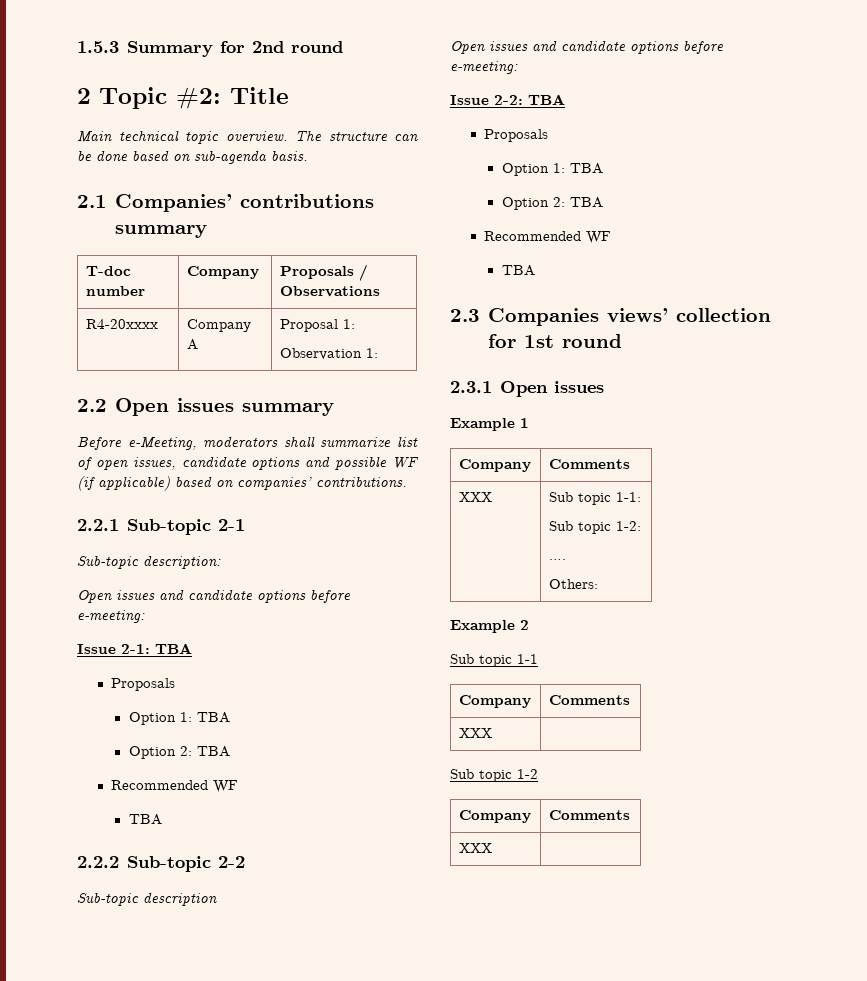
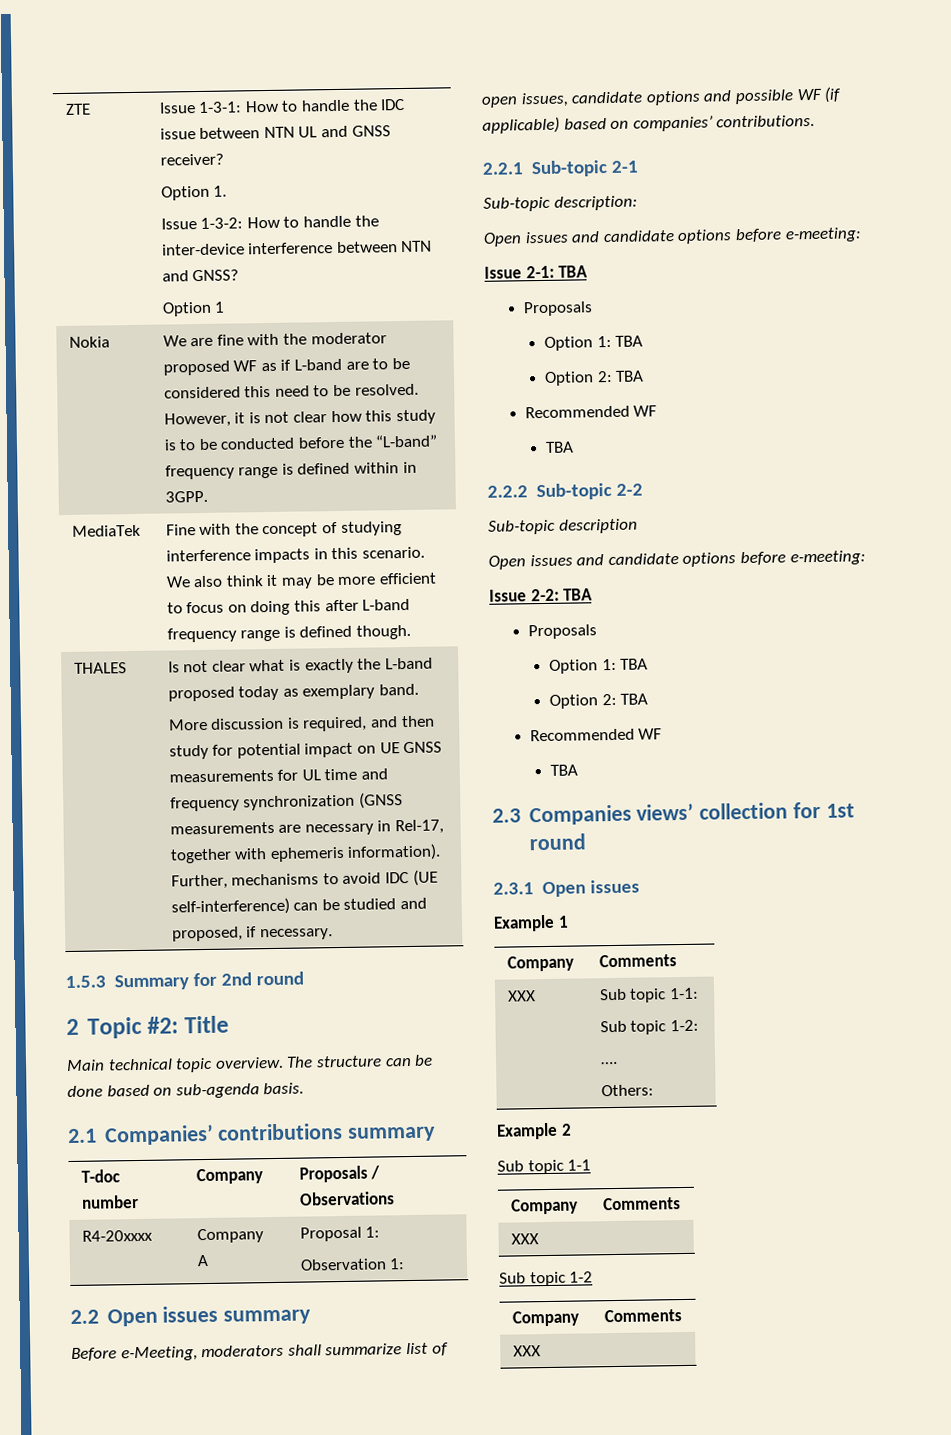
+ ZTE | Issue 1-3-1: How to handle the IDC issue between NTN UL and GNSS receiver?
+ Option 1.
+ Issue 1-3-2: How to handle the inter-device interference between NTN and GNSS?
+ Option 1
+ Nokia | We are fine with the moderator proposed WF as if L-band are to be considered this need to be resolved. However, it is not clear how this study is to be conducted before the “L-band” frequency range is defined within in 3GPP.
+ MediaTek | Fine with the concept of studying interference impacts in this scenario. We also think it may be more efficient to focus on doing this after L-band frequency range is defined though.
+ THALES | Is not clear what is exactly the L-band proposed today as exemplary band.
+ More discussion is required, and then study for potential impact on UE GNSS measurements for UL time and frequency synchronization (GNSS measurements are necessary in Rel-17, together with ephemeris information). Further, mechanisms to avoid IDC (UE self-interference) can be studied and proposed, if necessary.

